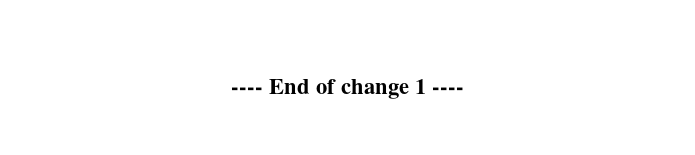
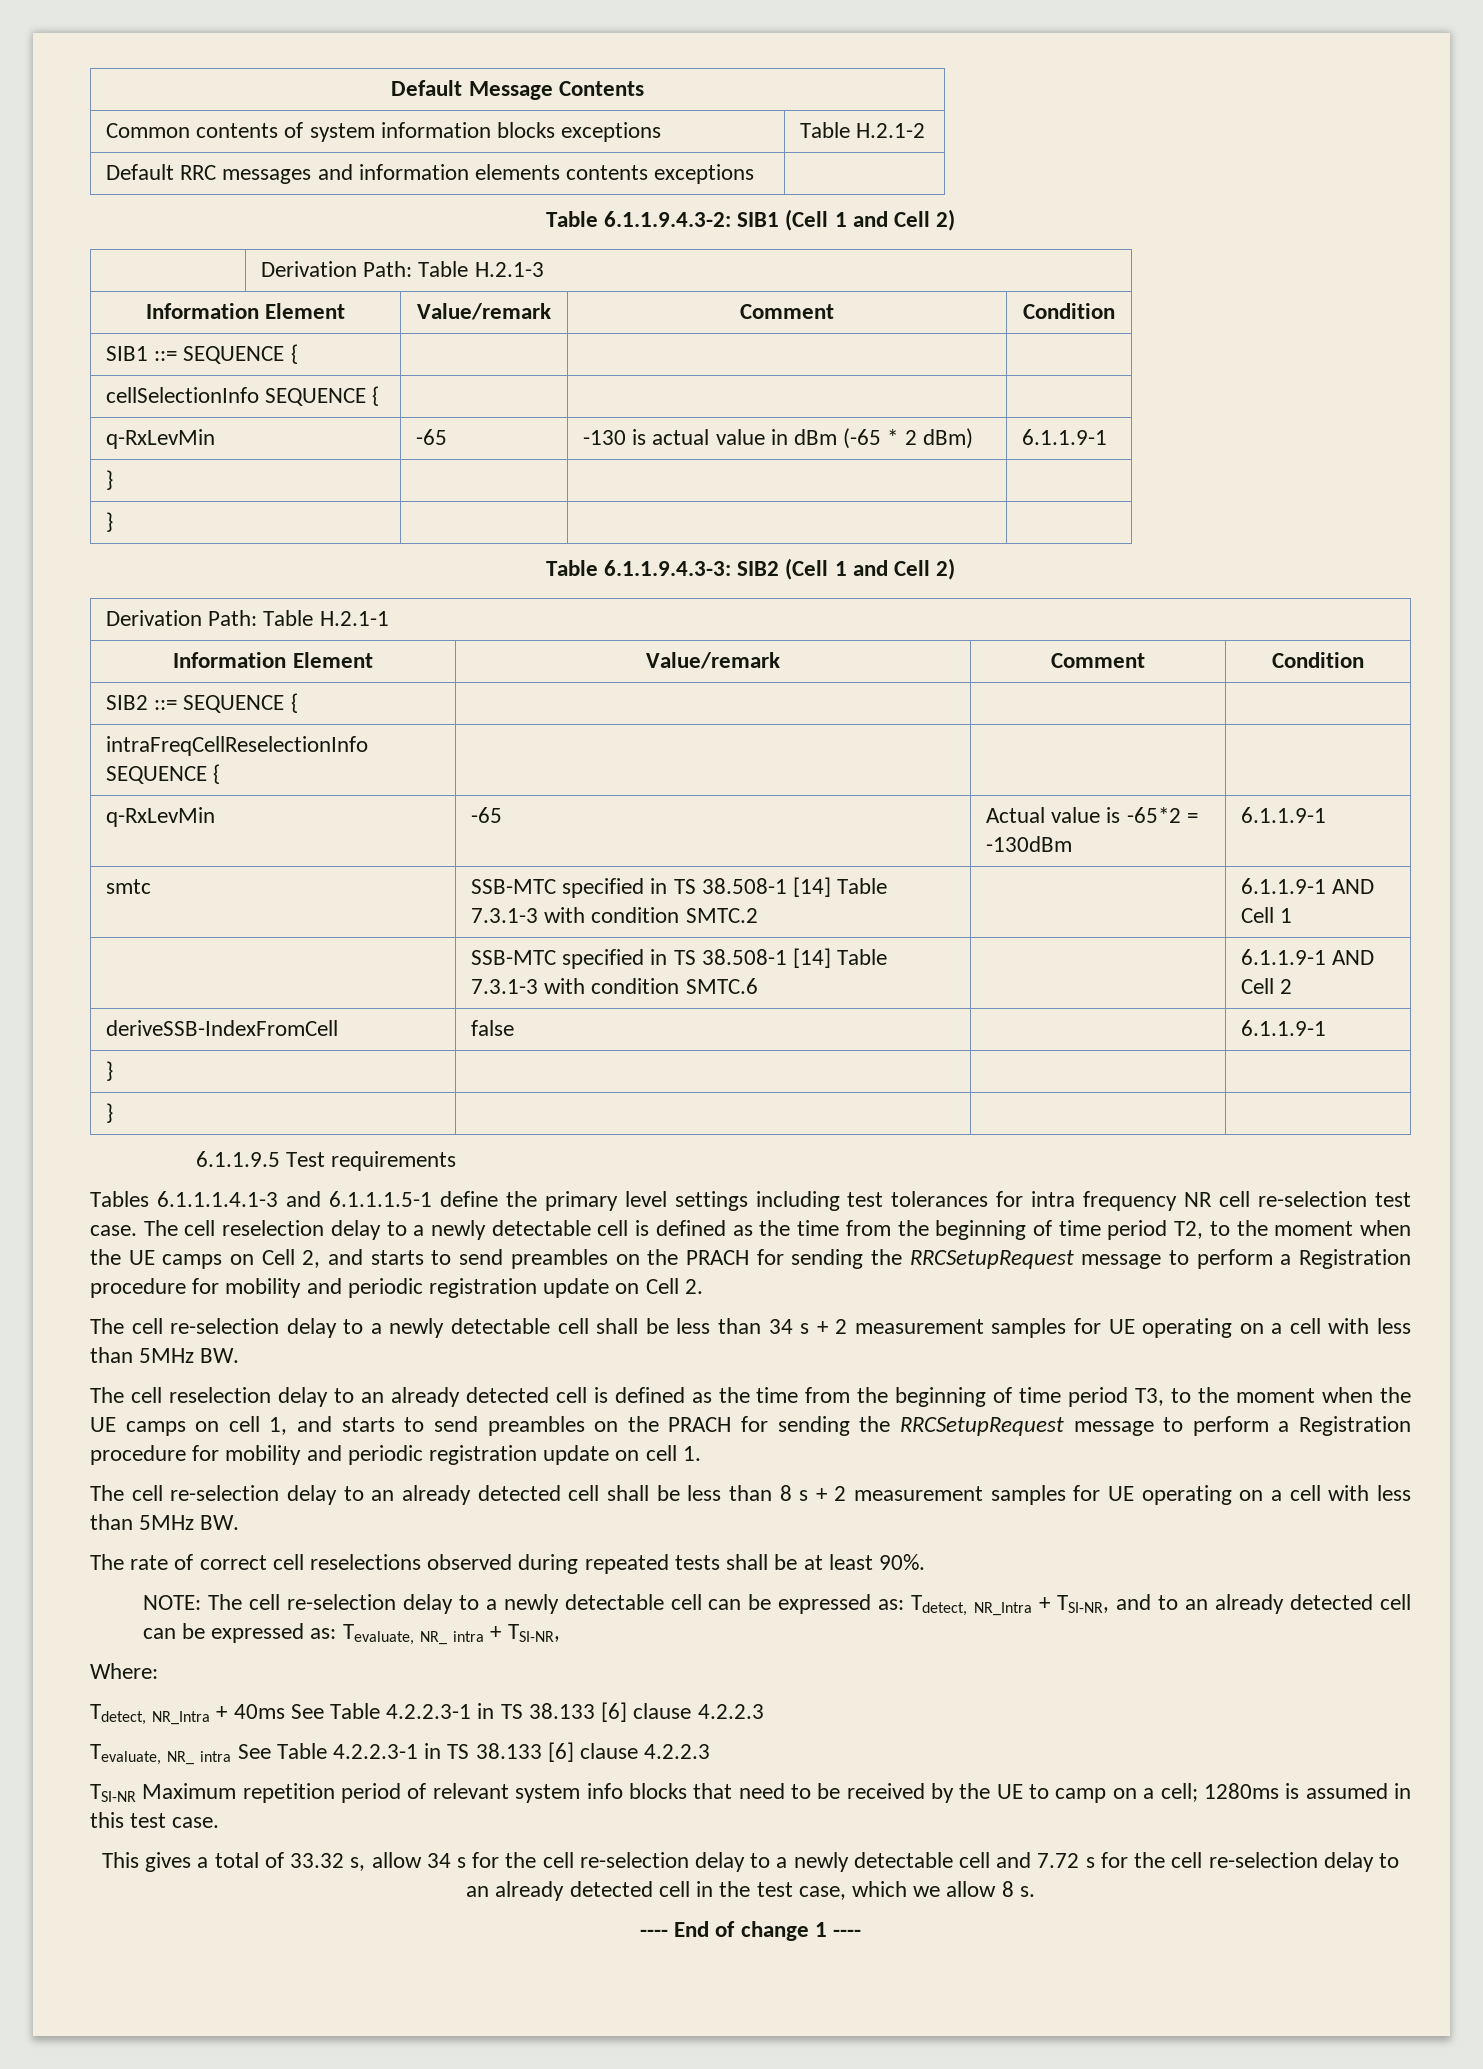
+ Default Message Contents
+ Common contents of system information blocks exceptions | Table H.2.1-2
+ Default RRC messages and information elements contents exceptions |
+ Table 6.1.1.9.4.3-2: SIB1 (Cell 1 and Cell 2)
+ | Derivation Path: Table H.2.1-3
+ Information Element | Value/remark | Comment | Condition
+ SIB1 ::= SEQUENCE { | | |
+ cellSelectionInfo SEQUENCE { | | |
+ q-RxLevMin | -65 | -130 is actual value in dBm (-65 * 2 dBm) | 6.1.1.9-1
+ } | | |
+ } | | |
+ Table 6.1.1.9.4.3-3: SIB2 (Cell 1 and Cell 2)
+ Derivation Path: Table H.2.1-1
+ Information Element | Value/remark | Comment | Condition
+ SIB2 ::= SEQUENCE { | | |
+ intraFreqCellReselectionInfo SEQUENCE { | | |
+ q-RxLevMin | -65 | Actual value is -65*2 = -130dBm | 6.1.1.9-1
+ smtc | SSB-MTC specified in TS 38.508-1 [14] Table 7.3.1-3 with condition SMTC.2 | | 6.1.1.9-1 AND Cell 1
+ | SSB-MTC specified in TS 38.508-1 [14] Table 7.3.1-3 with condition SMTC.6 | | 6.1.1.9-1 AND Cell 2
+ deriveSSB-IndexFromCell | false | | 6.1.1.9-1
+ } | | |
+ } | | |
+ 6.1.1.9.5 Test requirements
+ Tables 6.1.1.1.4.1-3 and 6.1.1.1.5-1 define the primary level settings including test tolerances for intra frequency NR cell re-selection test case. The cell reselection delay to a newly detectable cell is defined as the time from the beginning of time period T2, to the moment when the UE camps on Cell 2, and starts to send preambles on the PRACH for sending the RRCSetupRequest message to perform a Registration procedure for mobility and periodic registration update on Cell 2.
+ The cell re-selection delay to a newly detectable cell shall be less than 34 s + 2 measurement samples for UE operating on a cell with less than 5MHz BW.
+ The cell reselection delay to an already detected cell is defined as the time from the beginning of time period T3, to the moment when the UE camps on cell 1, and starts to send preambles on the PRACH for sending the RRCSetupRequest message to perform a Registration procedure for mobility and periodic registration update on cell 1.
+ The cell re-selection delay to an already detected cell shall be less than 8 s + 2 measurement samples for UE operating on a cell with less than 5MHz BW.
+ The rate of correct cell reselections observed during repeated tests shall be at least 90%.
+ NOTE: The cell re-selection delay to a newly detectable cell can be expressed as: Tdetect, NR_Intra + TSI-NR, and to an already detected cell can be expressed as: Tevaluate, NR_ intra + TSI-NR,
+ Where:
+ Tdetect, NR_Intra + 40ms See Table 4.2.2.3-1 in TS 38.133 [6] clause 4.2.2.3
+ Tevaluate, NR_ intra See Table 4.2.2.3-1 in TS 38.133 [6] clause 4.2.2.3
+ TSI-NR Maximum repetition period of relevant system info blocks that need to be received by the UE to camp on a cell; 1280ms is assumed in this test case.
+ This gives a total of 33.32 s, allow 34 s for the cell re-selection delay to a newly detectable cell and 7.72 s for the cell re-selection delay to an already detected cell in the test case, which we allow 8 s.

